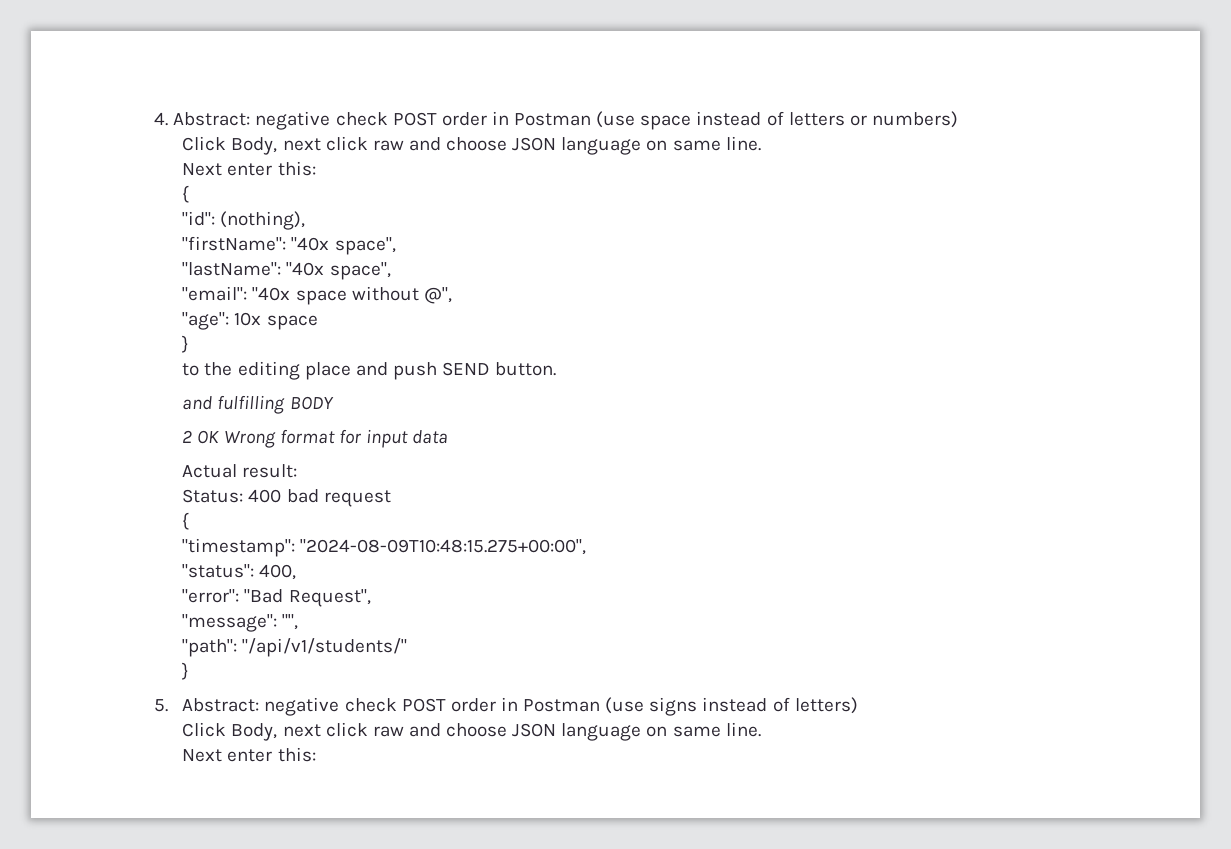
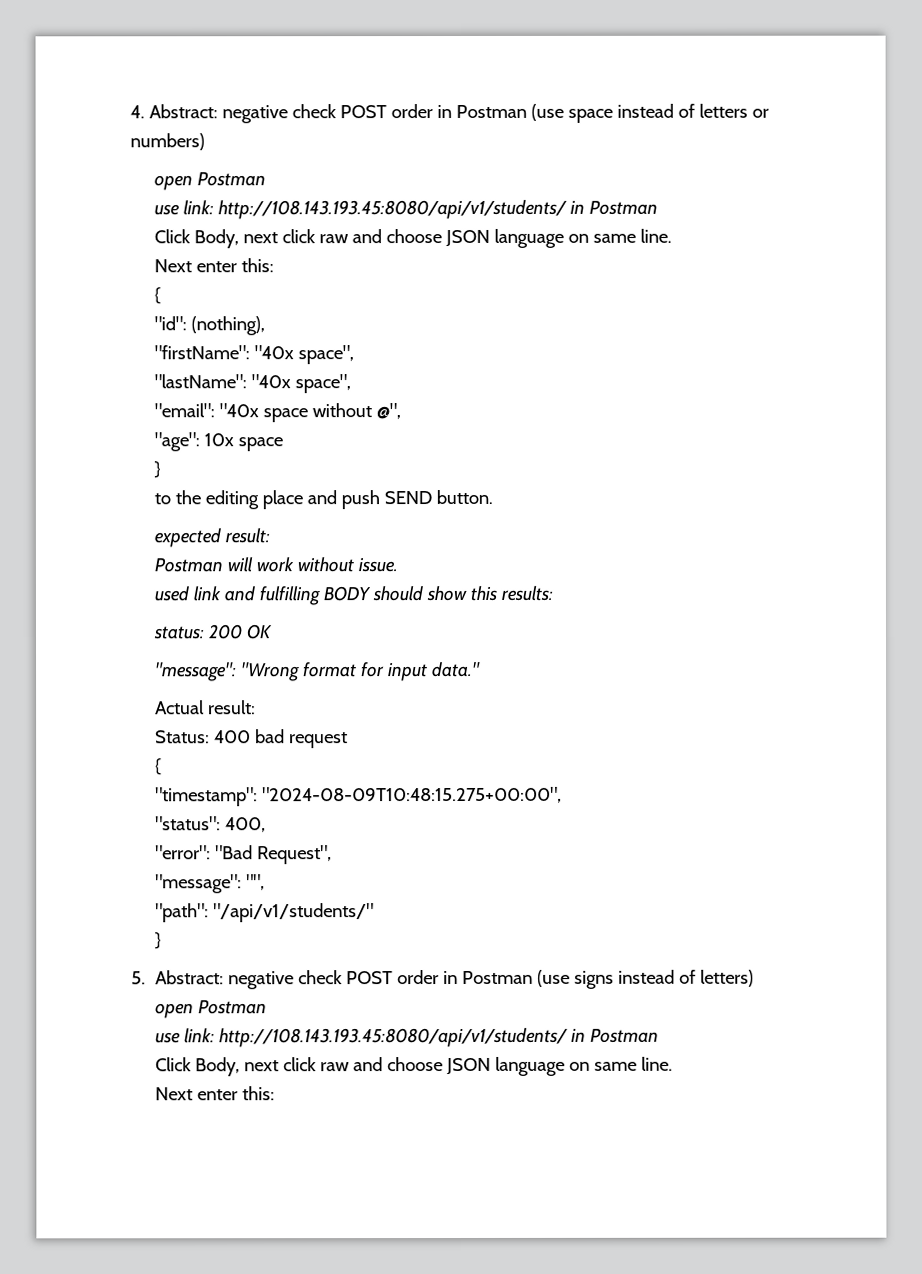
  4. Abstract: negative check POST order in Postman (use space instead of letters or numbers)
+ open Postman
+ use link: http://108.143.193.45:8080/api/v1/students/ in Postman
- and fulfilling BODY
- 2 OK Wrong format for input data
+ expected result:
+ Postman will work without issue.
+ used link and fulfilling BODY should show this results:
+ status: 200 OK
+ "message": "Wrong format for input data."
  5. Abstract: negative check POST order in Postman (use signs instead of letters)
+ open Postman
+ use link: http://108.143.193.45:8080/api/v1/students/ in Postman

